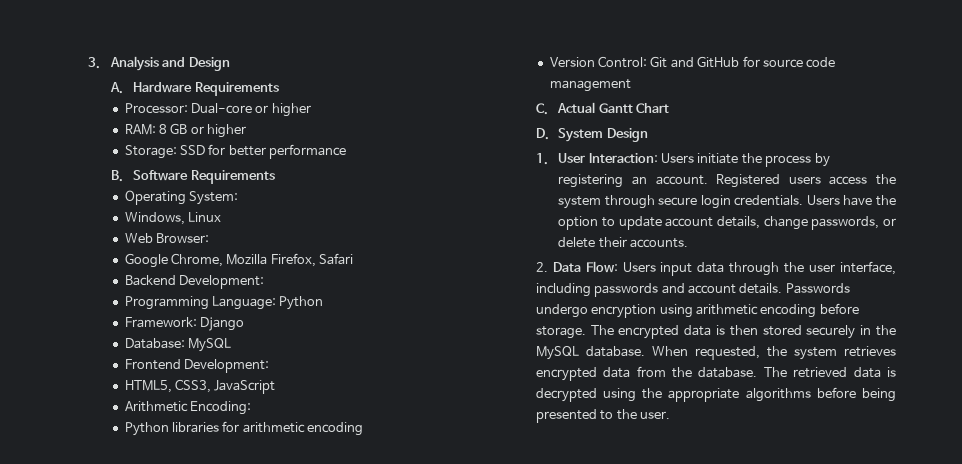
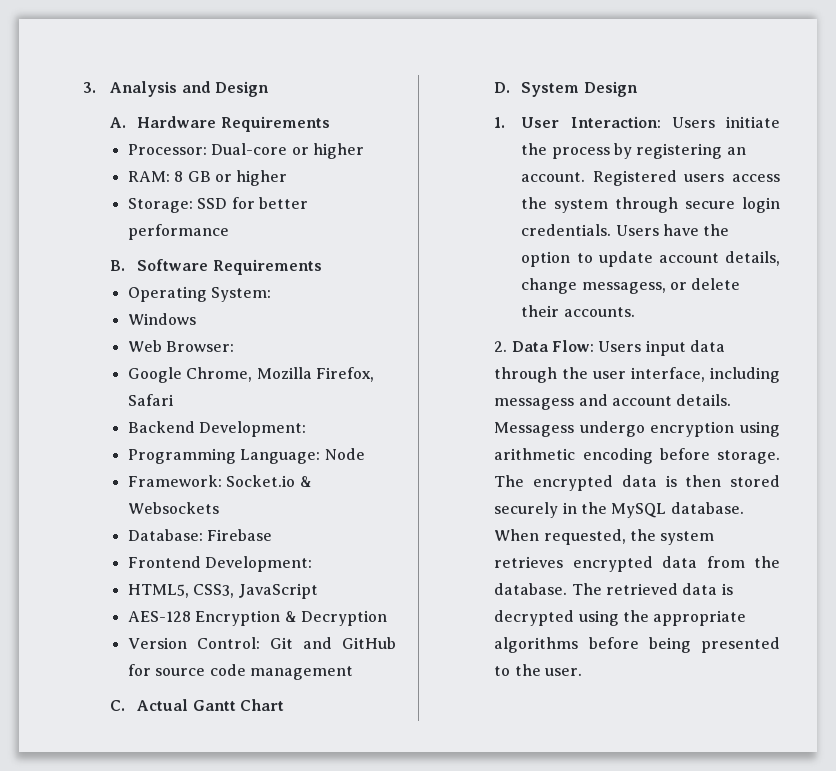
- Windows, Linux
+ Windows
- Programming Language: Python
+ Programming Language: Node
- Framework: Django
+ Framework: Socket.io & Websockets
- Database: MySQL
+ Database: Firebase
- Arithmetic Encoding:
- Python libraries for arithmetic encoding
+ AES-128 Encryption & Decryption
- Users have the option to update account details, change passwords, or delete their accounts.
+ Users have the option to update account details, change messagess, or delete their accounts.
- 2. Data Flow: Users input data through the user interface, including passwords and account details.
+ 2. Data Flow: Users input data through the user interface, including messagess and account details.
- Passwords undergo encryption using arithmetic encoding before storage.
+ Messagess undergo encryption using arithmetic encoding before storage.

